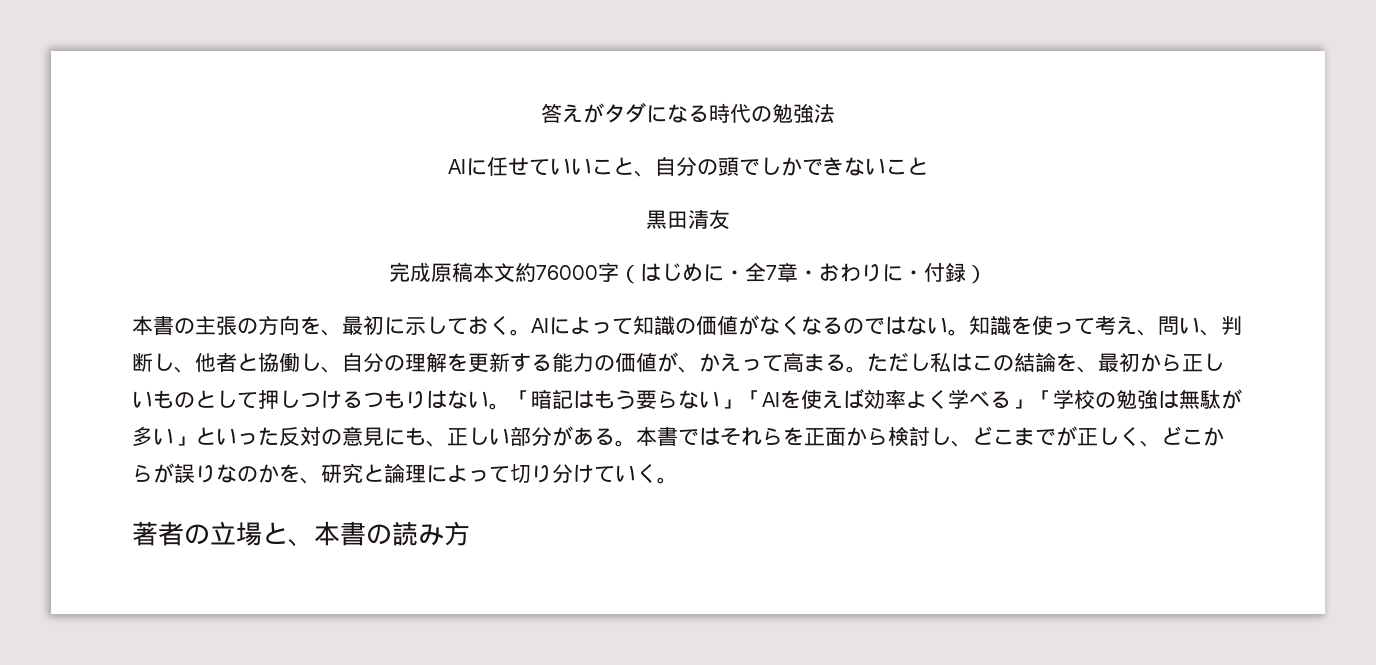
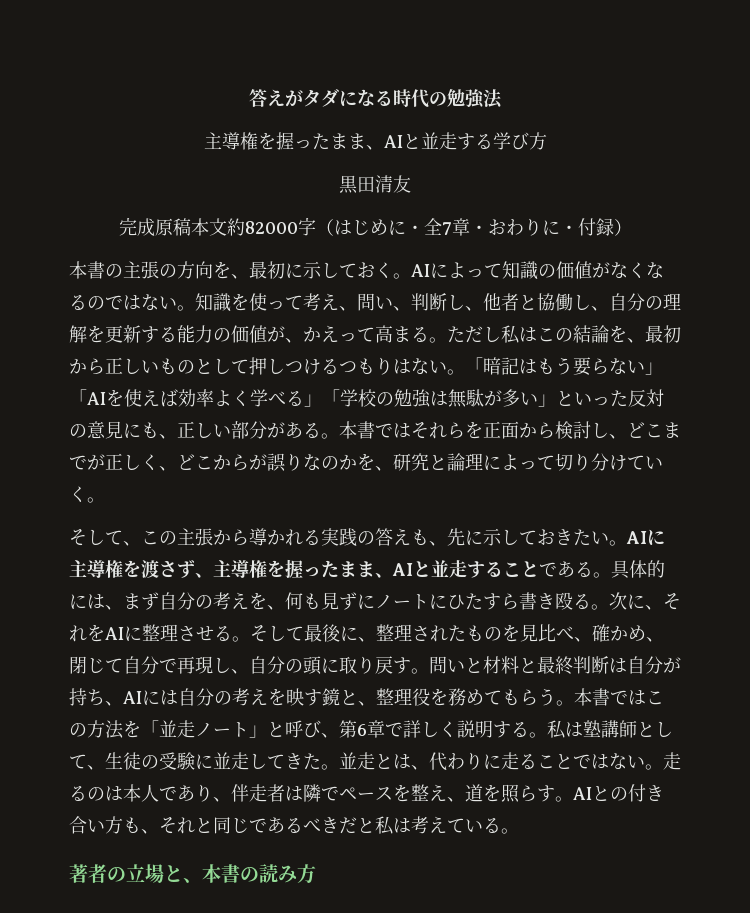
- AIに任せていいこと、自分の頭でしかできないこと
+ 主導権を握ったまま、AIと並走する学び方
- 完成原稿本文約76000字（はじめに・全7章・おわりに・付録）
+ 完成原稿本文約82000字（はじめに・全7章・おわりに・付録）
+ そして、この主張から導かれる実践の答えも、先に示しておきたい。AIに主導権を渡さず、主導権を握ったまま、AIと並走することである。具体的には、まず自分の考えを、何も見ずにノートにひたすら書き殴る。次に、それをAIに整理させる。そして最後に、整理されたものを見比べ、確かめ、閉じて自分で再現し、自分の頭に取り戻す。問いと材料と最終判断は自分が持ち、AIには自分の考えを映す鏡と、整理役を務めてもらう。本書ではこの方法を「並走ノート」と呼び、第6章で詳しく説明する。私は塾講師として、生徒の受験に並走してきた。並走とは、代わりに走ることではない。走るのは本人であり、伴走者は隣でペースを整え、道を照らす。AIとの付き合い方も、それと同じであるべきだと私は考えている。

